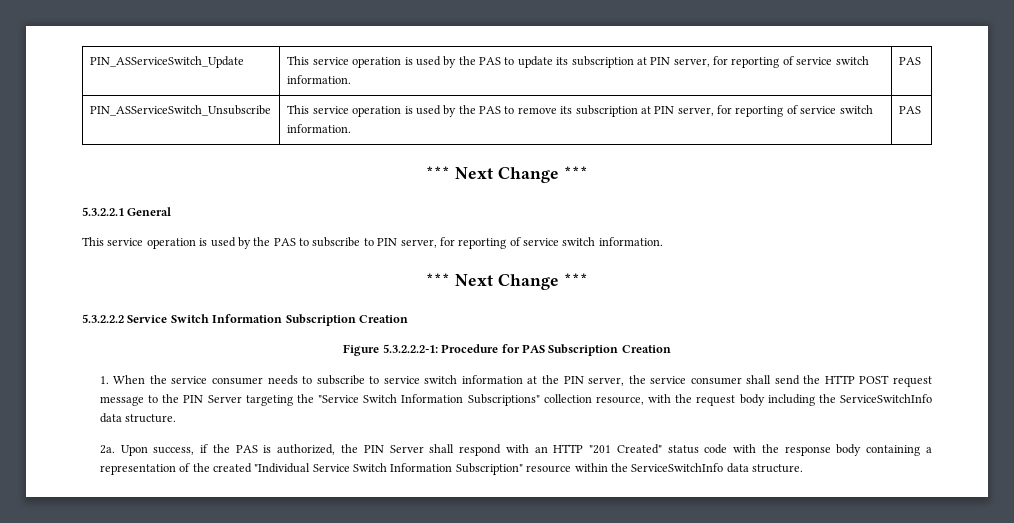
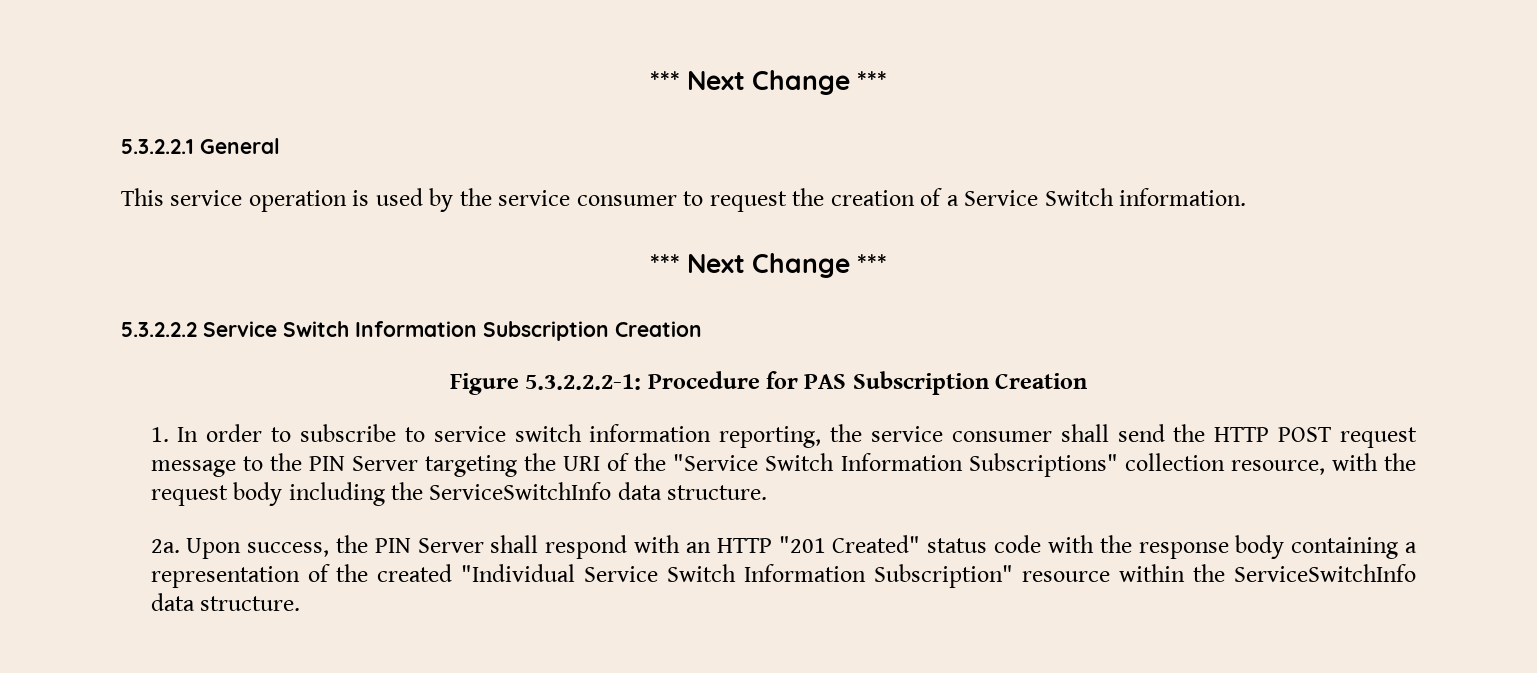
- PIN_ASServiceSwitch_Update | This service operation is used by the PAS to update its subscription at PIN server, for reporting of service switch information. | PAS
- PIN_ASServiceSwitch_Unsubscribe | This service operation is used by the PAS to remove its subscription at PIN server, for reporting of service switch information. | PAS
- This service operation is used by the PAS to subscribe to PIN server, for reporting of service switch information.
+ This service operation is used by the service consumer to request the creation of a Service Switch information.
- 1. When the service consumer needs to subscribe to service switch information at the PIN server, the service consumer shall send the HTTP POST request message to the PIN Server targeting the "Service Switch Information Subscriptions" collection resource, with the request body including the ServiceSwitchInfo data structure.
+ 1. In order to subscribe to service switch information reporting, the service consumer shall send the HTTP POST request message to the PIN Server targeting the URI of the "Service Switch Information Subscriptions" collection resource, with the request body including the ServiceSwitchInfo data structure.
- Upon success, if the PAS is authorized, the PIN Server shall respond with an HTTP "201 Created" status code with the response body containing a representation of the created "Individual Service Switch Information Subscription" resource within the ServiceSwitchInfo data structure.
+ Upon success, the PIN Server shall respond with an HTTP "201 Created" status code with the response body containing a representation of the created "Individual Service Switch Information Subscription" resource within the ServiceSwitchInfo data structure.

